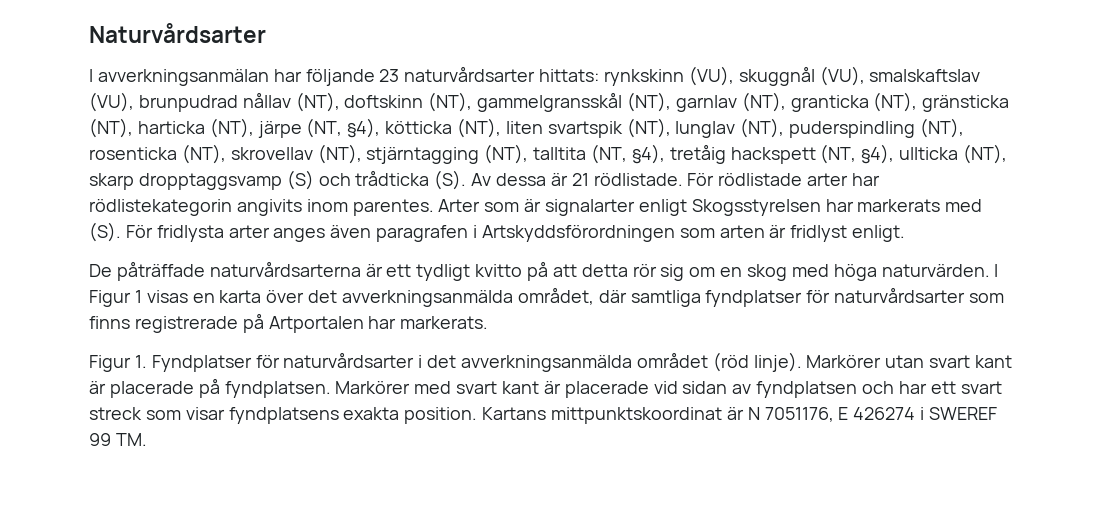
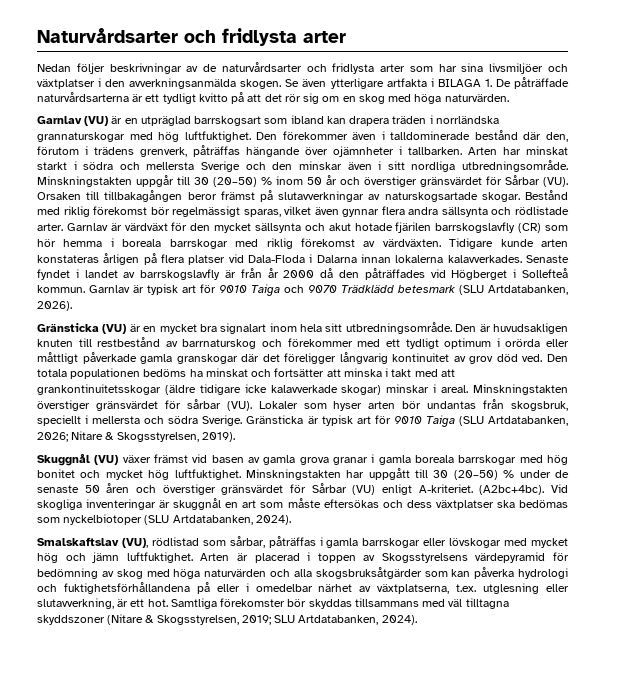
- Naturvårdsarter
- I avverkningsanmälan har följande 23 naturvårdsarter hittats: rynkskinn (VU), skuggnål (VU), smalskaftslav (VU), brunpudrad nållav (NT), doftskinn (NT), gammelgransskål (NT), garnlav (NT), granticka (NT), gränsticka (NT), harticka (NT), järpe (NT, §4), kötticka (NT), liten svartspik (NT), lunglav (NT), puderspindling (NT), rosenticka (NT), skrovellav (NT), stjärntagging (NT), talltita (NT, §4), tretåig hackspett (NT, §4), ullticka (NT), skarp dropptaggsvamp (S) och trådticka (S). Av dessa är 21 rödlistade. För rödlistade arter har rödlistekategorin angivits inom parentes. Arter som är signalarter enligt Skogsstyrelsen har markerats med (S). För fridlysta arter anges även paragrafen i Artskyddsförordningen som arten är fridlyst enligt.
- De påträffade naturvårdsarterna är ett tydligt kvitto på att detta rör sig om en skog med höga naturvärden. I Figur 1 visas en karta över det avverkningsanmälda området, där samtliga fyndplatser för naturvårdsarter som finns registrerade på Artportalen har markerats.
- Figur 1. Fyndplatser för naturvårdsarter i det avverkningsanmälda området (röd linje). Markörer utan svart kant är placerade på fyndplatsen. Markörer med svart kant är placerade vid sidan av fyndplatsen och har ett svart streck som visar fyndplatsens exakta position. Kartans mittpunktskoordinat är N 7051176, E 426274 i SWEREF 99 TM.
+ Naturvårdsarter och fridlysta arter
+ Nedan följer beskrivningar av de naturvårdsarter och fridlysta arter som har sina livsmiljöer och växtplatser i den avverkningsanmälda skogen. Se även ytterligare artfakta i BILAGA 1. De påträffade naturvårdsarterna är ett tydligt kvitto på att det rör sig om en skog med höga naturvärden.
+ Garnlav (VU) är en utpräglad barrskogsart som ibland kan drapera träden i norrländska grannaturskogar med hög luftfuktighet. Den förekommer även i talldominerade bestånd där den, förutom i trädens grenverk, påträffas hängande över ojämnheter i tallbarken. Arten har minskat starkt i södra och mellersta Sverige och den minskar även i sitt nordliga utbredningsområde. Minskningstakten uppgår till 30 (20–50) % inom 50 år och överstiger gränsvärdet för Sårbar (VU). Orsaken till tillbakagången beror främst på slutavverkningar av naturskogsartade skogar. Bestånd med riklig förekomst bör regelmässigt sparas, vilket även gynnar flera andra sällsynta och rödlistade arter. Garnlav är värdväxt för den mycket sällsynta och akut hotade fjärilen barrskogslavfly (CR) som hör hemma i boreala barrskogar med riklig förekomst av värdväxten. Tidigare kunde arten konstateras årligen på flera platser vid Dala-Floda i Dalarna innan lokalerna kalavverkades. Senaste fyndet i landet av barrskogslavfly är från år 2000 då den påträffades vid Högberget i Sollefteå kommun. Garnlav är typisk art för 9010 Taiga och 9070 Trädklädd betesmark (SLU Artdatabanken, 2026).
+ Gränsticka (VU) är en mycket bra signalart inom hela sitt utbredningsområde. Den är huvudsakligen knuten till restbestånd av barrnaturskog och förekommer med ett tydligt optimum i orörda eller måttligt påverkade gamla granskogar där det föreligger långvarig kontinuitet av grov död ved. Den totala populationen bedöms ha minskat och fortsätter att minska i takt med att grankontinuitetsskogar (äldre tidigare icke kalavverkade skogar) minskar i areal. Minskningstakten överstiger gränsvärdet för sårbar (VU). Lokaler som hyser arten bör undantas från skogsbruk, speciellt i mellersta och södra Sverige. Gränsticka är typisk art för 9010 Taiga (SLU Artdatabanken, 2026; Nitare & Skogsstyrelsen, 2019).
+ Skuggnål (VU) växer främst vid basen av gamla grova granar i gamla boreala barrskogar med hög bonitet och mycket hög luftfuktighet. Minskningstakten har uppgått till 30 (20–50) % under de senaste 50 åren och överstiger gränsvärdet för Sårbar (VU) enligt A-kriteriet. (A2bc+4bc). Vid skogliga inventeringar är skuggnål en art som måste eftersökas och dess växtplatser ska bedömas som nyckelbiotoper (SLU Artdatabanken, 2024).
+ Smalskaftslav (VU), rödlistad som sårbar, påträffas i gamla barrskogar eller lövskogar med mycket hög och jämn luftfuktighet. Arten är placerad i toppen av Skogsstyrelsens värdepyramid för bedömning av skog med höga naturvärden och alla skogsbruksåtgärder som kan påverka hydrologi och fuktighetsförhållandena på eller i omedelbar närhet av växtplatserna, t.ex. utglesning eller slutavverkning, är ett hot. Samtliga förekomster bör skyddas tillsammans med väl tilltagna skyddszoner (Nitare & Skogsstyrelsen, 2019; SLU Artdatabanken, 2024).

